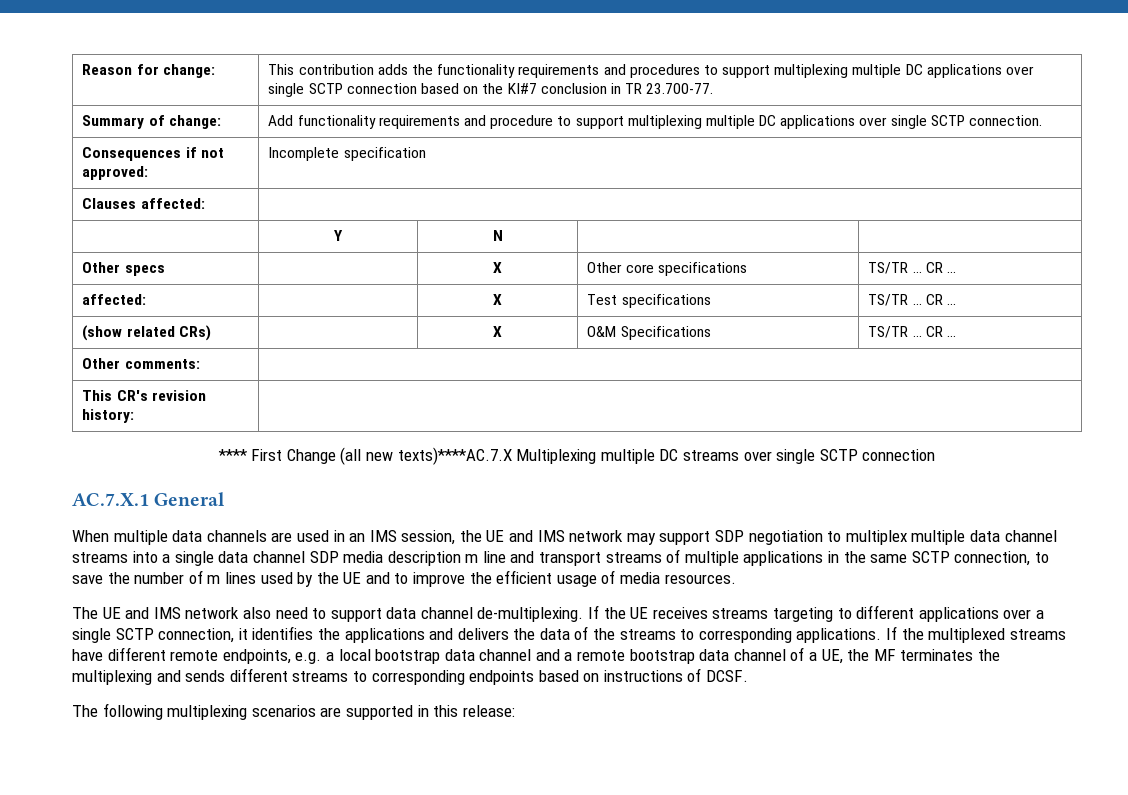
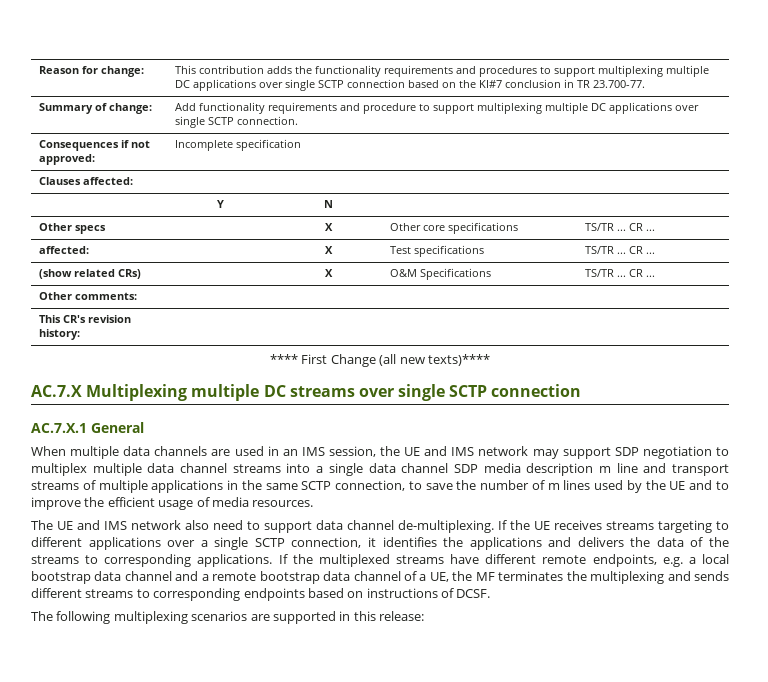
- **** First Change (all new texts)****AC.7.X Multiplexing multiple DC streams over single SCTP connection
+ **** First Change (all new texts)****
+ AC.7.X Multiplexing multiple DC streams over single SCTP connection

